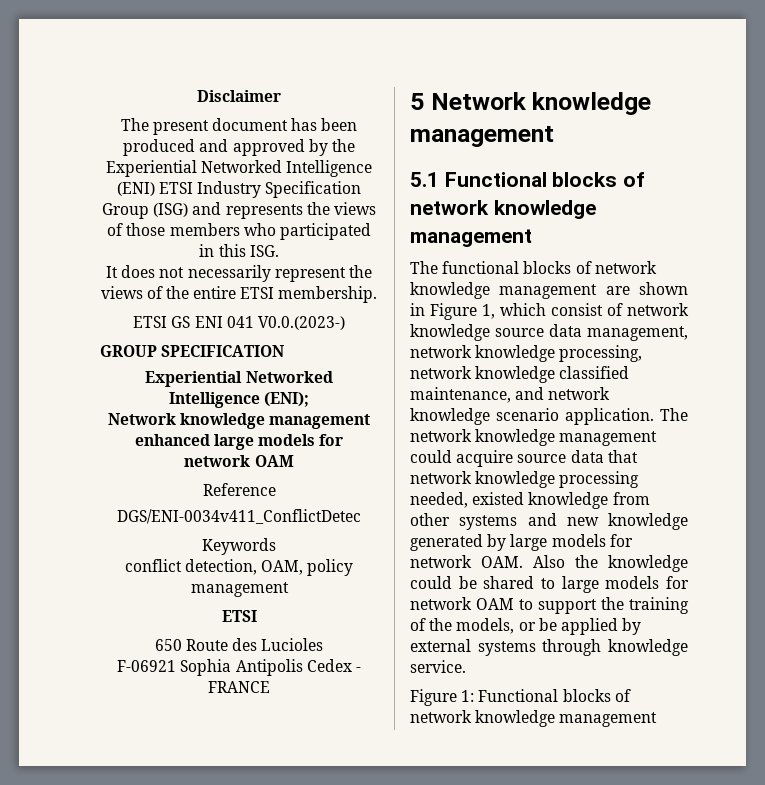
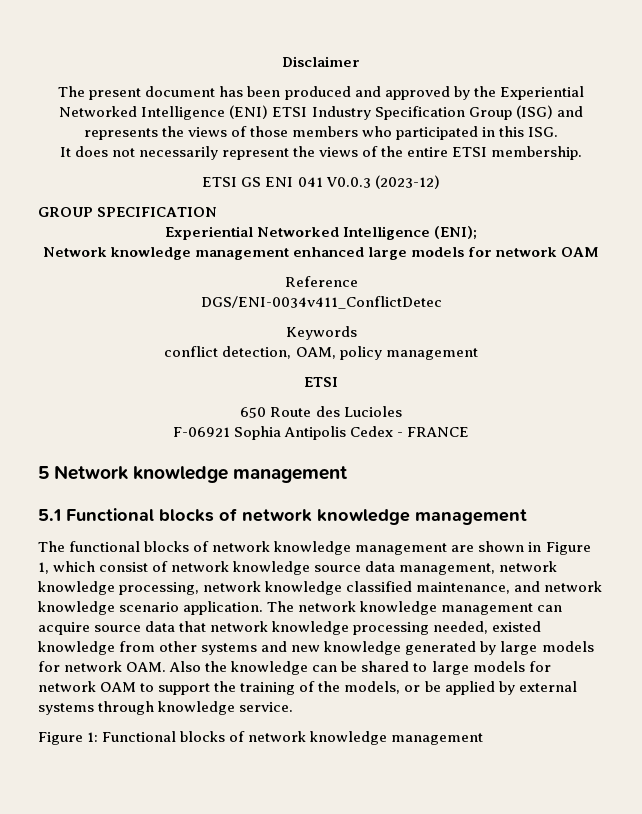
- ETSI GS ENI 041 V0.0.(2023-)
+ ETSI GS ENI 041 V0.0.3 (2023-12)
- The network knowledge management could acquire source data that network knowledge processing needed, existed knowledge from other systems and new knowledge generated by large models for network OAM. Also the knowledge could be shared to large models for network OAM to support the training of the models, or be applied by external systems through knowledge service.
+ The network knowledge management can acquire source data that network knowledge processing needed, existed knowledge from other systems and new knowledge generated by large models for network OAM. Also the knowledge can be shared to large models for network OAM to support the training of the models, or be applied by external systems through knowledge service.

